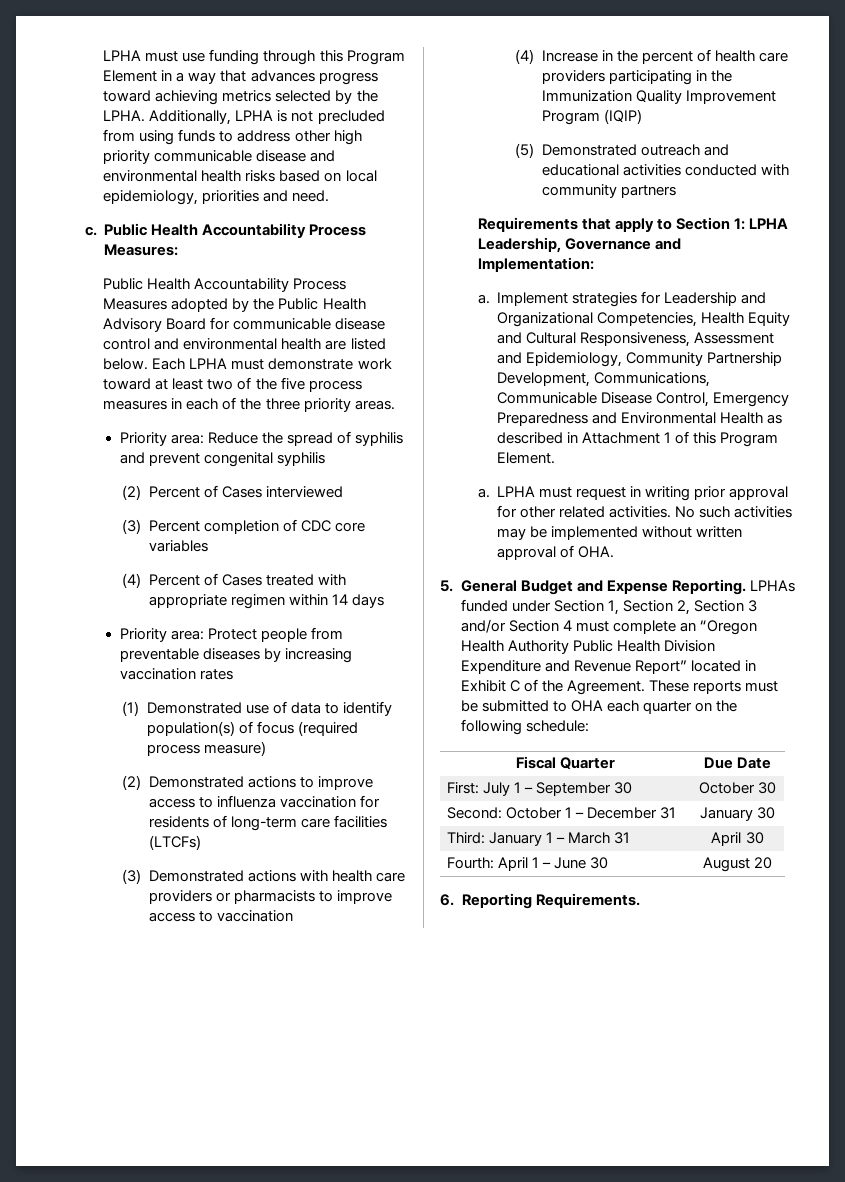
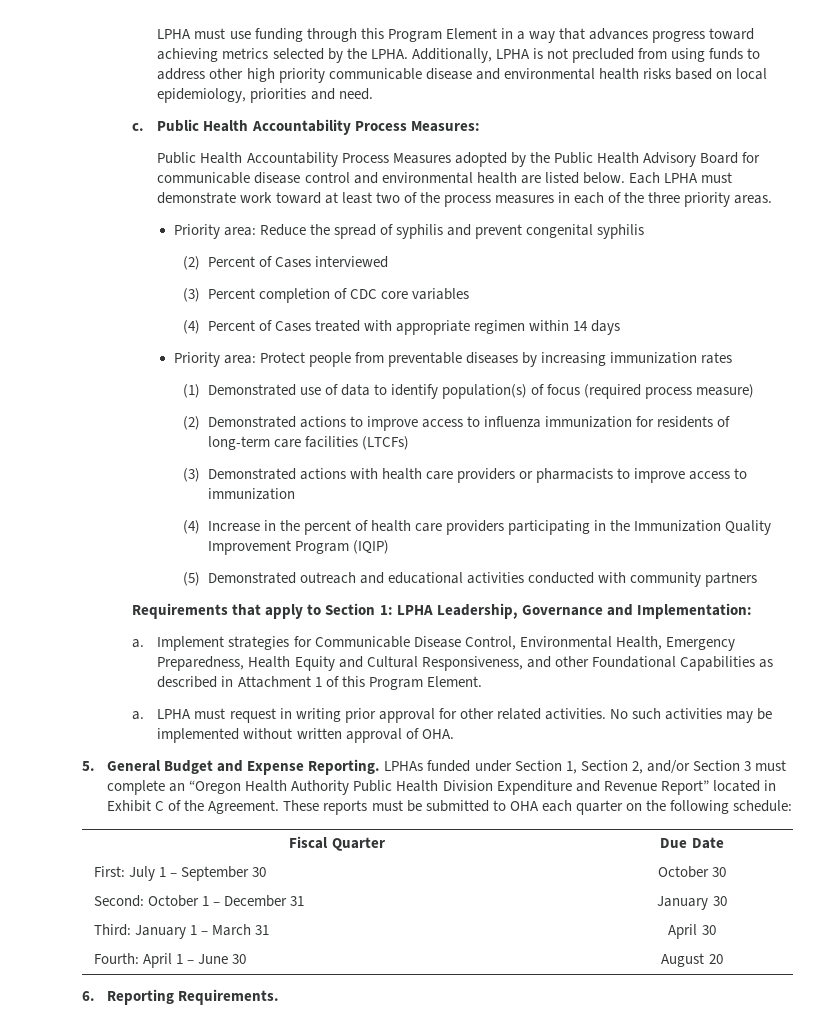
- Each LPHA must demonstrate work toward at least two of the five process measures in each of the three priority areas.
+ Each LPHA must demonstrate work toward at least two of the process measures in each of the three priority areas.
- Priority area: Protect people from preventable diseases by increasing vaccination rates
+ Priority area: Protect people from preventable diseases by increasing immunization rates
- (2) Demonstrated actions to improve access to influenza vaccination for residents of long-term care facilities (LTCFs)
+ (2) Demonstrated actions to improve access to influenza immunization for residents of long-term care facilities (LTCFs)
- (3) Demonstrated actions with health care providers or pharmacists to improve access to vaccination
+ (3) Demonstrated actions with health care providers or pharmacists to improve access to immunization
- Implement strategies for Leadership and Organizational Competencies, Health Equity and Cultural Responsiveness, Assessment and Epidemiology, Community Partnership Development, Communications, Communicable Disease Control, Emergency Preparedness and Environmental Health as described in Attachment 1 of this Program Element.
+ Implement strategies for Communicable Disease Control, Environmental Health, Emergency Preparedness, Health Equity and Cultural Responsiveness, and other Foundational Capabilities as described in Attachment 1 of this Program Element.
- LPHAs funded under Section 1, Section 2, Section 3 and/or Section 4 must complete an “Oregon Health Authority Public Health Division Expenditure and Revenue Report” located in Exhibit C of the Agreement.
+ LPHAs funded under Section 1, Section 2, and/or Section 3 must complete an “Oregon Health Authority Public Health Division Expenditure and Revenue Report” located in Exhibit C of the Agreement.

